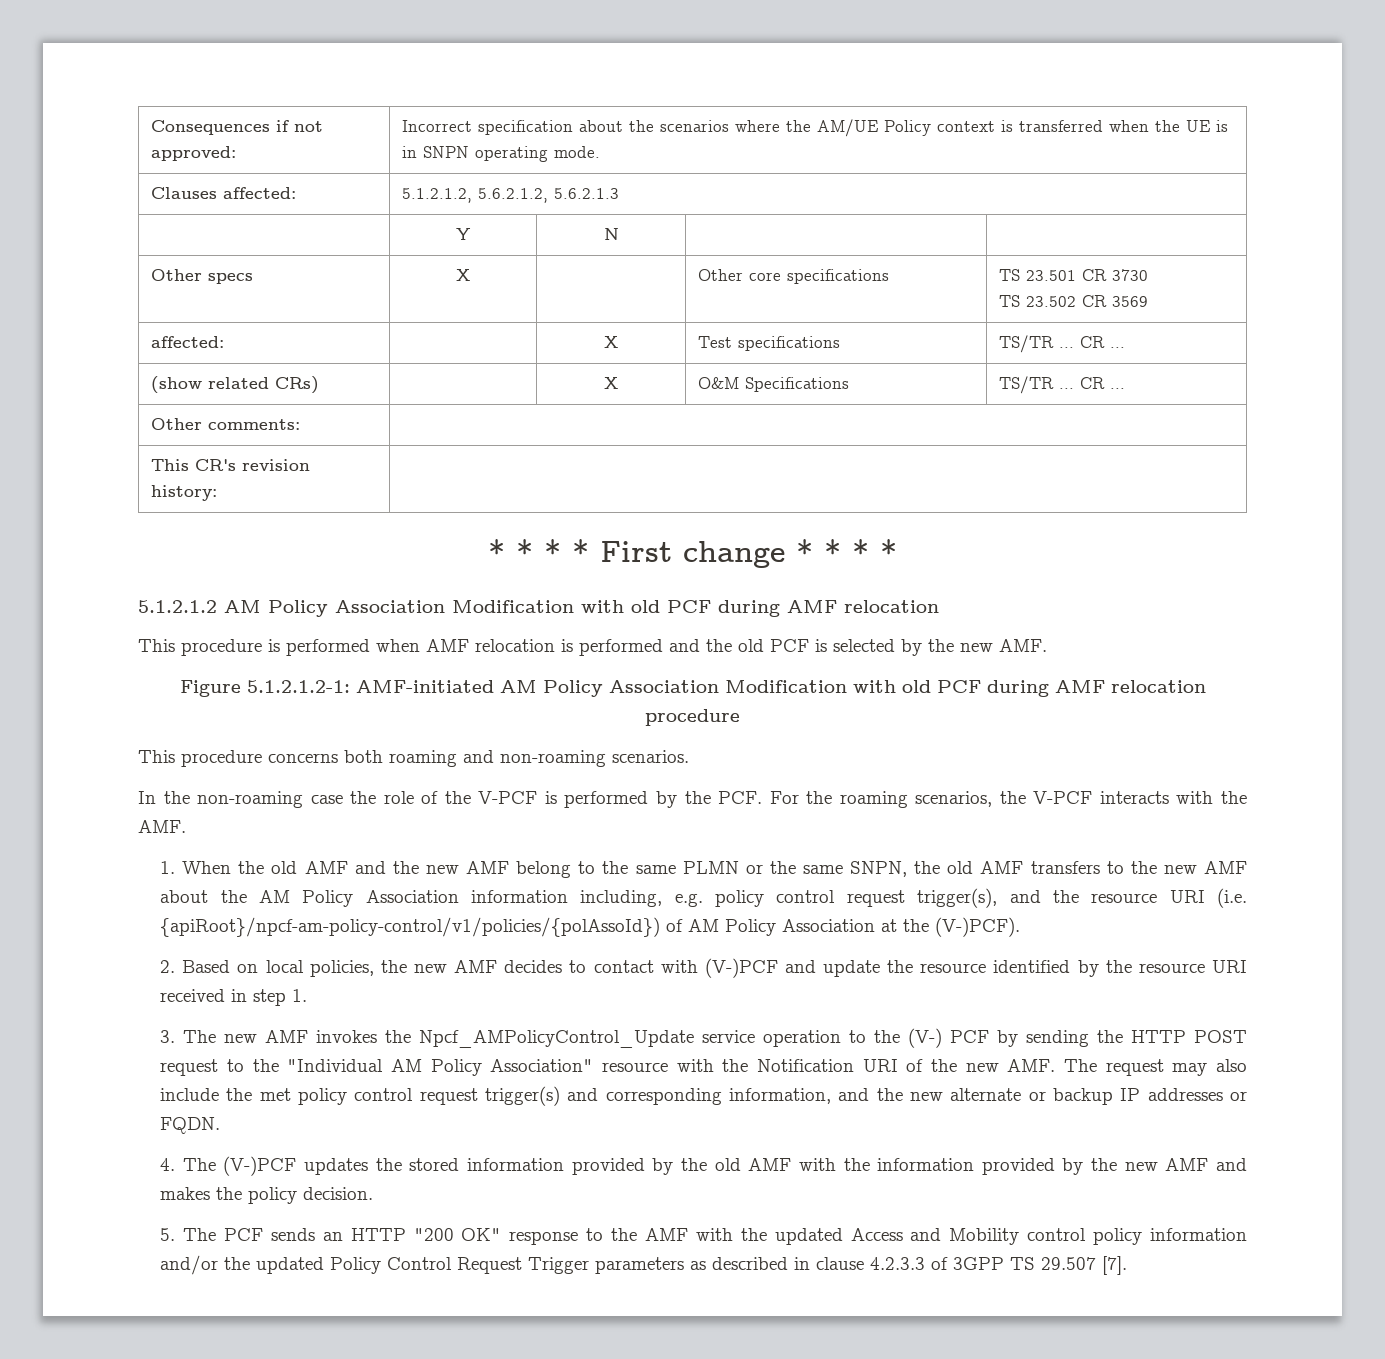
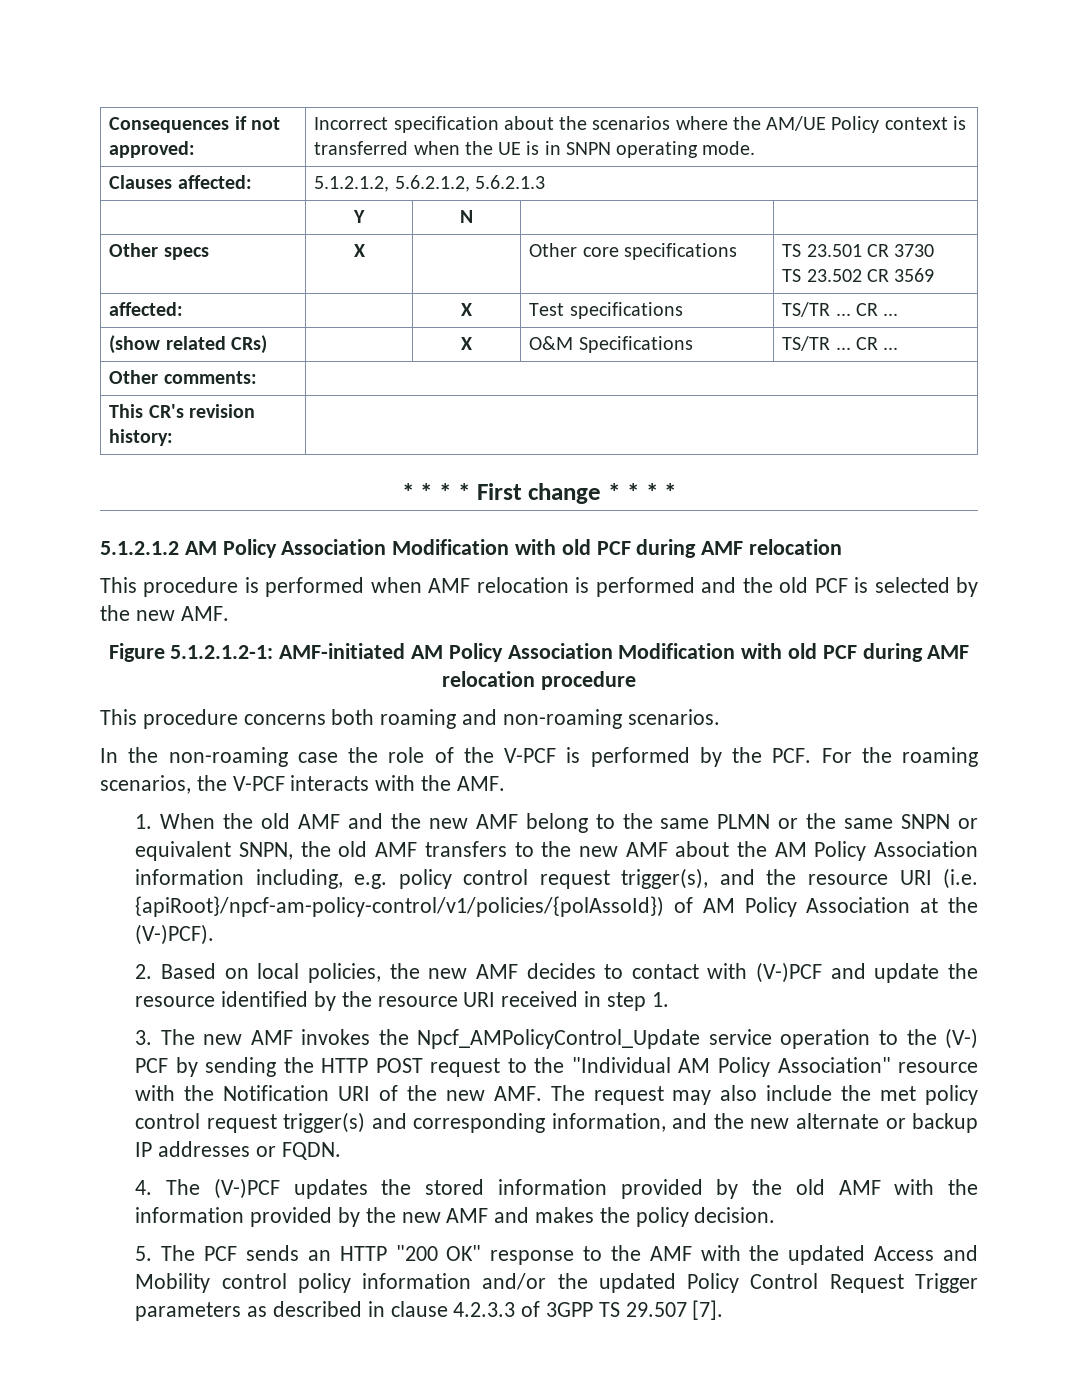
- 1. When the old AMF and the new AMF belong to the same PLMN or the same SNPN, the old AMF transfers to the new AMF about the AM Policy Association information including, e.g. policy control request trigger(s), and the resource URI (i.e. {apiRoot}/npcf-am-policy-control/v1/policies/{polAssoId}) of AM Policy Association at the (V-)PCF).
+ 1. When the old AMF and the new AMF belong to the same PLMN or the same SNPN or equivalent SNPN, the old AMF transfers to the new AMF about the AM Policy Association information including, e.g. policy control request trigger(s), and the resource URI (i.e. {apiRoot}/npcf-am-policy-control/v1/policies/{polAssoId}) of AM Policy Association at the (V-)PCF).

